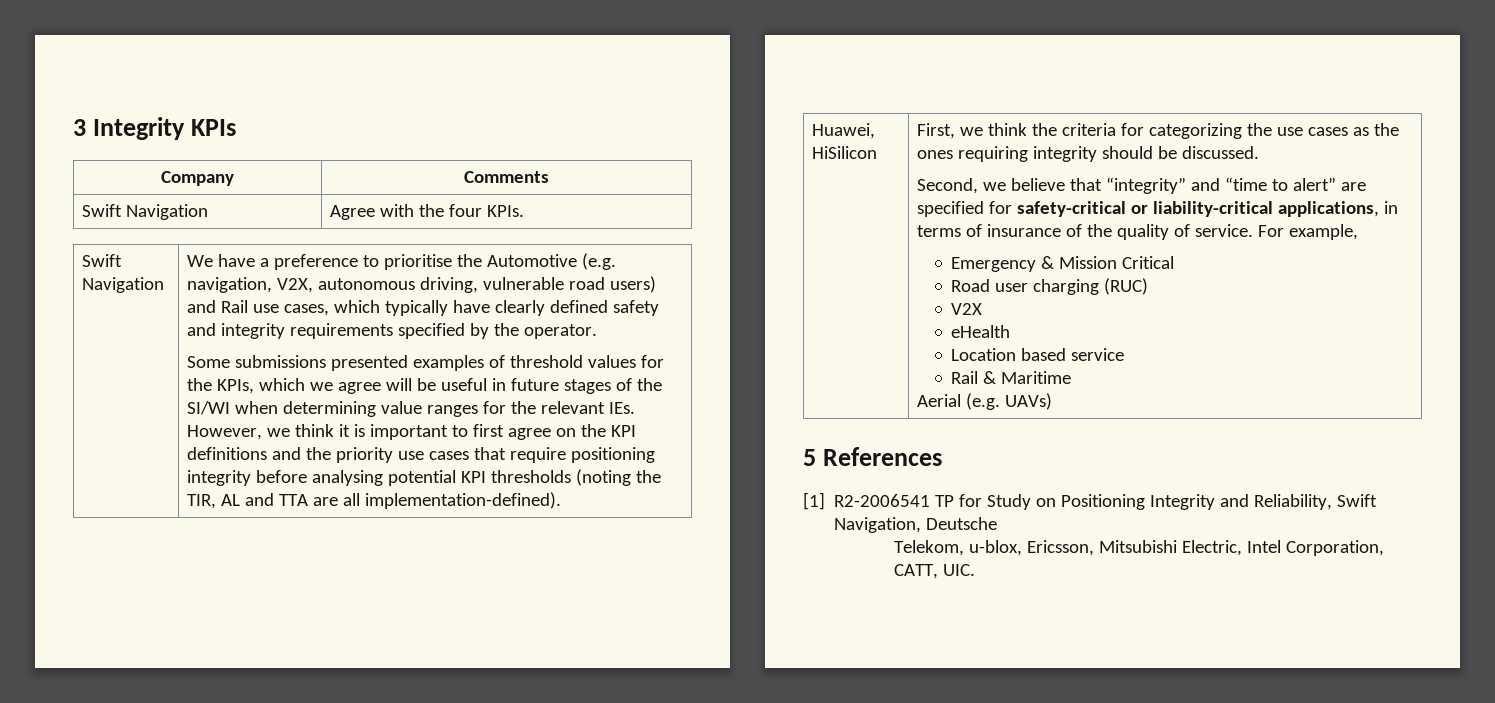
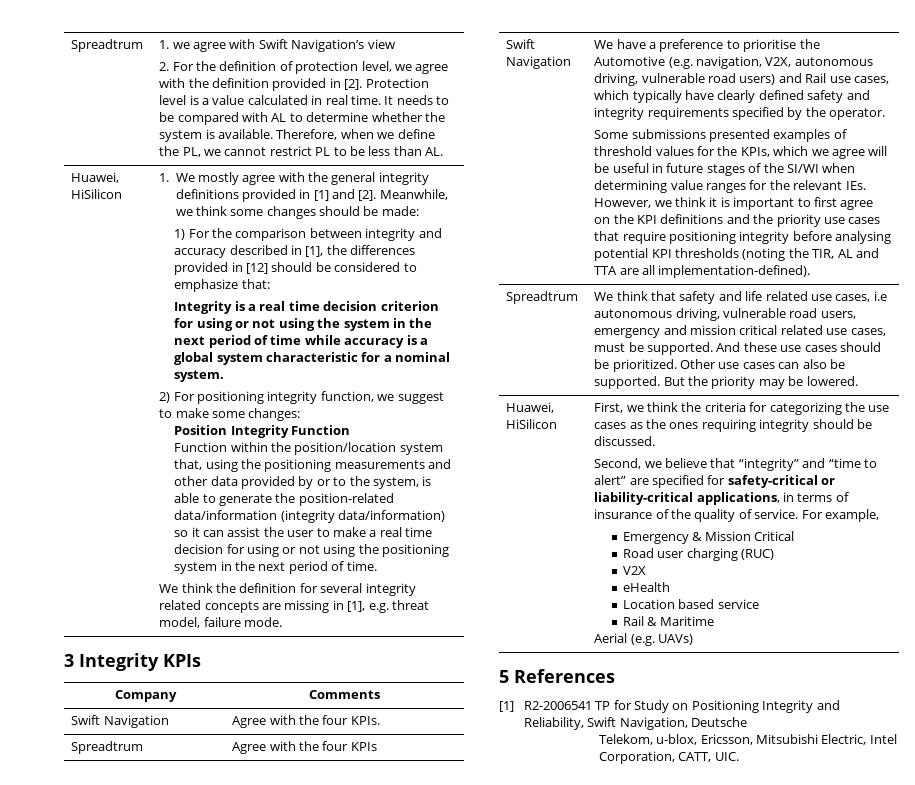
+ Spreadtrum | 1. we agree with Swift Navigation’s view
+ 2. For the definition of protection level, we agree with the definition provided in [2]. Protection level is a value calculated in real time. It needs to be compared with AL to determine whether the system is available. Therefore, when we define the PL, we cannot restrict PL to be less than AL.
+ Huawei, HiSilicon | 1. We mostly agree with the general integrity definitions provided in [1] and [2]. Meanwhile, we think some changes should be made:
+ 1) For the comparison between integrity and accuracy described in [1], the differences provided in [12] should be considered to emphasize that:
+ Integrity is a real time decision criterion for using or not using the system in the next period of time while accuracy is a global system characteristic for a nominal system.
+ 2) For positioning integrity function, we suggest to make some changes:
+ Position Integrity Function
+ Function within the position/location system that, using the positioning measurements and other data provided by or to the system, is able to generate the position-related data/information (integrity data/information) so it can assist the user to make a real time decision for using or not using the positioning system in the next period of time.
+ We think the definition for several integrity related concepts are missing in [1], e.g. threat model, failure mode.
+ Spreadtrum | Agree with the four KPIs
+ Spreadtrum | We think that safety and life related use cases, i.e autonomous driving, vulnerable road users, emergency and mission critical related use cases, must be supported. And these use cases should be prioritized. Other use cases can also be supported. But the priority may be lowered.

